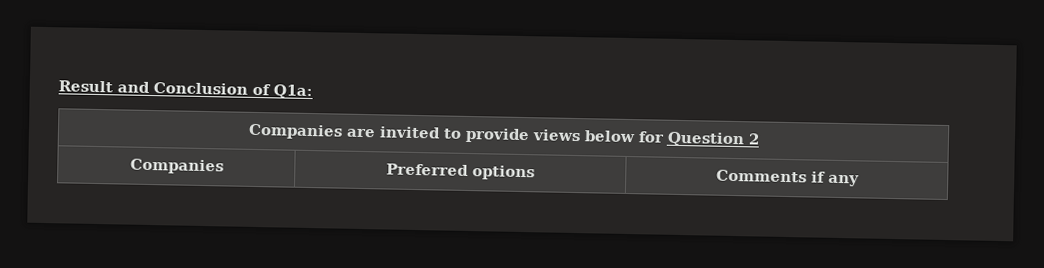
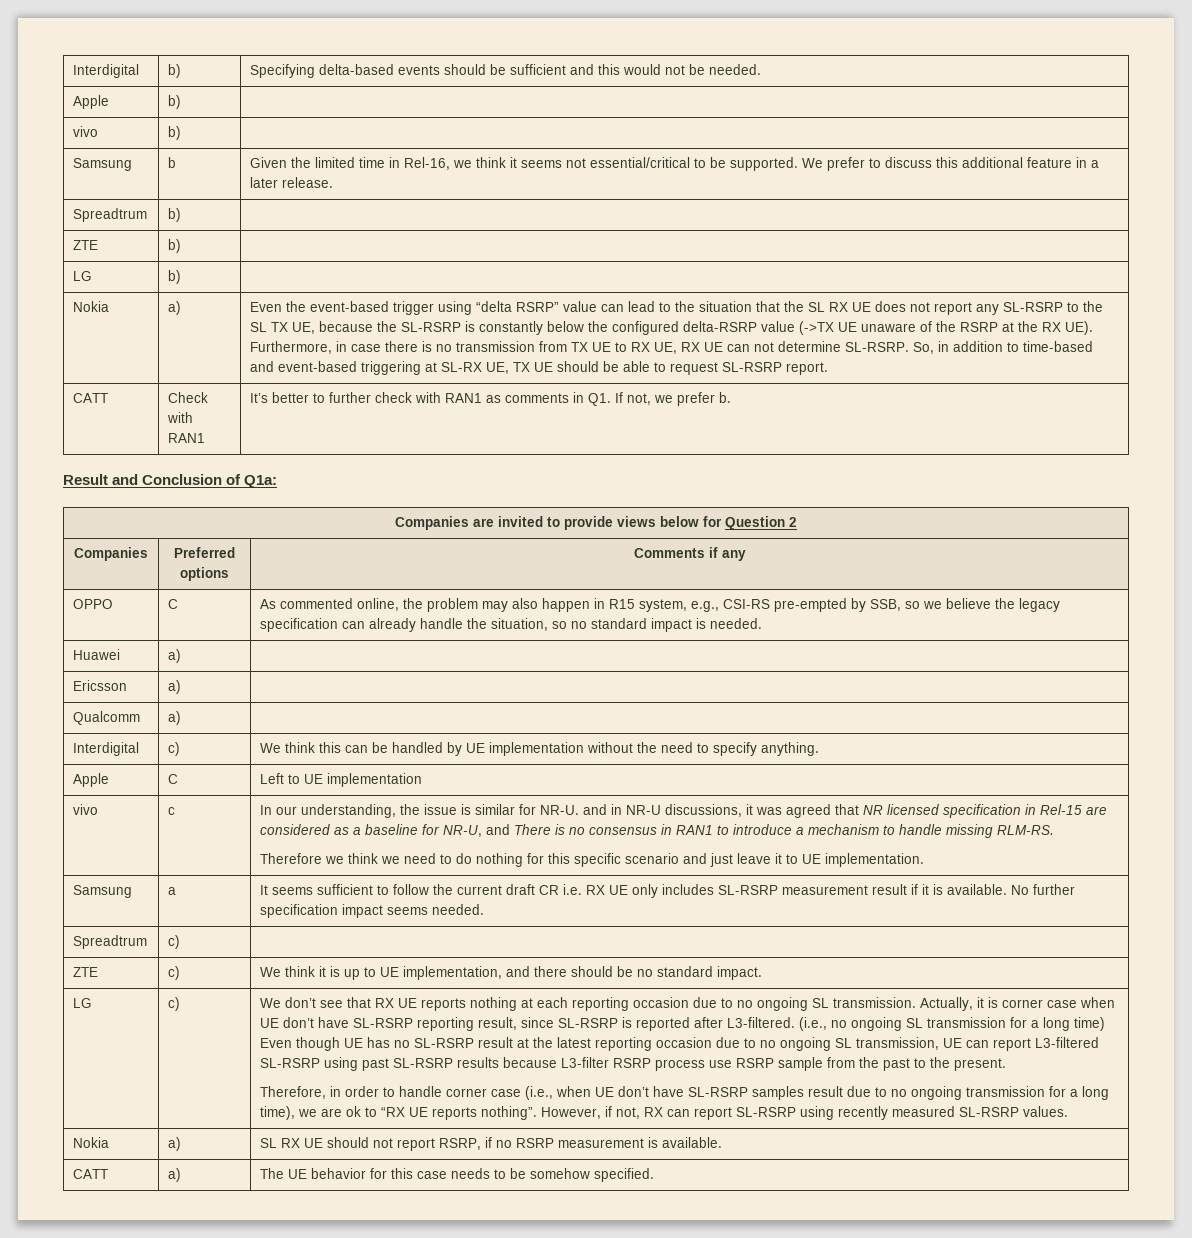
+ Interdigital | b) | Specifying delta-based events should be sufficient and this would not be needed.
+ Apple | b) |
+ vivo | b) |
+ Samsung | b | Given the limited time in Rel-16, we think it seems not essential/critical to be supported. We prefer to discuss this additional feature in a later release.
+ Spreadtrum | b) |
+ ZTE | b) |
+ LG | b) |
+ Nokia | a) | Even the event-based trigger using “delta RSRP” value can lead to the situation that the SL RX UE does not report any SL-RSRP to the SL TX UE, because the SL-RSRP is constantly below the configured delta-RSRP value (->TX UE unaware of the RSRP at the RX UE). Furthermore, in case there is no transmission from TX UE to RX UE, RX UE can not determine SL-RSRP. So, in addition to time-based and event-based triggering at SL-RX UE, TX UE should be able to request SL-RSRP report.
+ CATT | Check with RAN1 | It’s better to further check with RAN1 as comments in Q1. If not, we prefer b.
+ OPPO | C | As commented online, the problem may also happen in R15 system, e.g., CSI-RS pre-empted by SSB, so we believe the legacy specification can already handle the situation, so no standard impact is needed.
+ Huawei | a) |
+ Ericsson | a) |
+ Qualcomm | a) |
+ Interdigital | c) | We think this can be handled by UE implementation without the need to specify anything.
+ Apple | C | Left to UE implementation
+ vivo | c | In our understanding, the issue is similar for NR-U. and in NR-U discussions, it was agreed that NR licensed specification in Rel-15 are considered as a baseline for NR-U, and There is no consensus in RAN1 to introduce a mechanism to handle missing RLM-RS.
+ Therefore we think we need to do nothing for this specific scenario and just leave it to UE implementation.
+ Samsung | a | It seems sufficient to follow the current draft CR i.e. RX UE only includes SL-RSRP measurement result if it is available. No further specification impact seems needed.
+ Spreadtrum | c) |
+ ZTE | c) | We think it is up to UE implementation, and there should be no standard impact.
+ LG | c) | We don’t see that RX UE reports nothing at each reporting occasion due to no ongoing SL transmission. Actually, it is corner case when UE don’t have SL-RSRP reporting result, since SL-RSRP is reported after L3-filtered. (i.e., no ongoing SL transmission for a long time) Even though UE has no SL-RSRP result at the latest reporting occasion due to no ongoing SL transmission, UE can report L3-filtered SL-RSRP using past SL-RSRP results because L3-filter RSRP process use RSRP sample from the past to the present.
+ Therefore, in order to handle corner case (i.e., when UE don’t have SL-RSRP samples result due to no ongoing transmission for a long time), we are ok to “RX UE reports nothing”. However, if not, RX can report SL-RSRP using recently measured SL-RSRP values.
+ Nokia | a) | SL RX UE should not report RSRP, if no RSRP measurement is available.
+ CATT | a) | The UE behavior for this case needs to be somehow specified.

